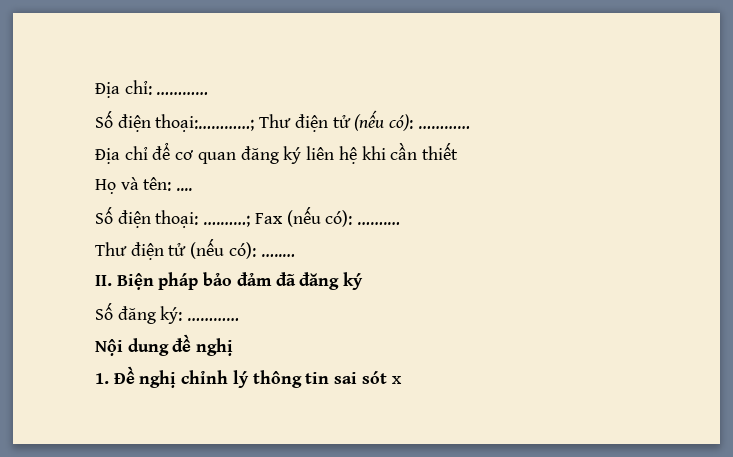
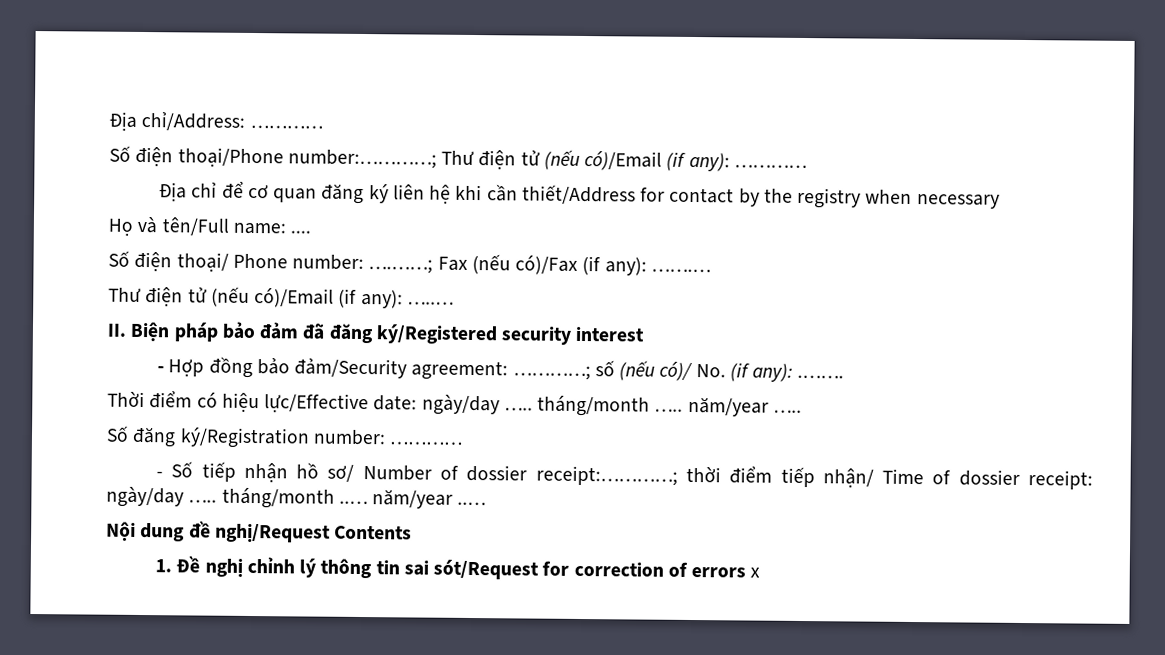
- Địa chỉ: …………
+ Địa chỉ/Address: …………
- Số điện thoại:…………; Thư điện tử (nếu có): …………
+ Số điện thoại/Phone number:…………; Thư điện tử (nếu có)/Email (if any): …………
- Địa chỉ để cơ quan đăng ký liên hệ khi cần thiết
+ Địa chỉ để cơ quan đăng ký liên hệ khi cần thiết/Address for contact by the registry when necessary
- Họ và tên: ....
+ Họ và tên/Full name: ....
- Số điện thoại: ….……; Fax (nếu có): …….…
+ Số điện thoại/ Phone number: ….……; Fax (nếu có)/Fax (if any): …….…
- Thư điện tử (nếu có): …..…
+ Thư điện tử (nếu có)/Email (if any): …..…
- II. Biện pháp bảo đảm đã đăng ký
+ II. Biện pháp bảo đảm đã đăng ký/Registered security interest
+ - Hợp đồng bảo đảm/Security agreement: …………; số (nếu có)/ No. (if any): .…….
+ Thời điểm có hiệu lực/Effective date: ngày/day ….. tháng/month ….. năm/year …..
- Số đăng ký: …………
+ Số đăng ký/Registration number: …………
+ - Số tiếp nhận hồ sơ/ Number of dossier receipt:…………; thời điểm tiếp nhận/ Time of dossier receipt: ngày/day ….. tháng/month ..… năm/year ..…
- Nội dung đề nghị
+ Nội dung đề nghị/Request Contents
- 1. Đề nghị chỉnh lý thông tin sai sót x
+ 1. Đề nghị chỉnh lý thông tin sai sót/Request for correction of errors x

